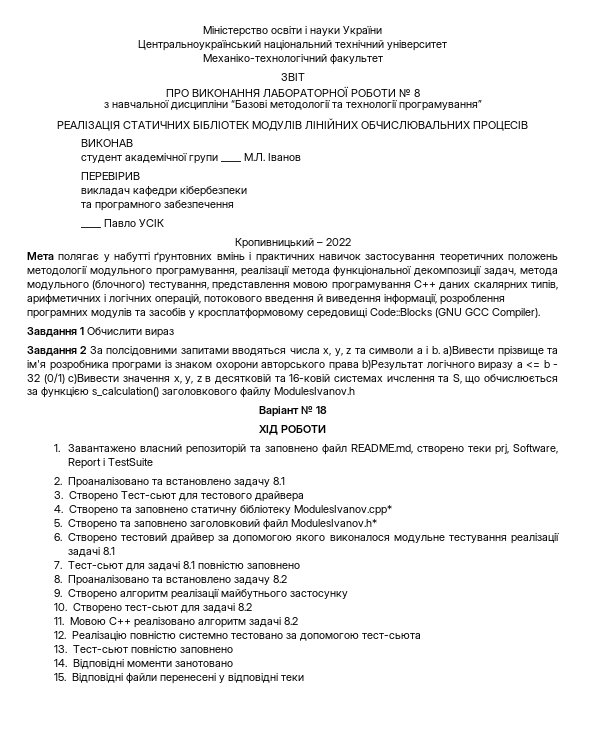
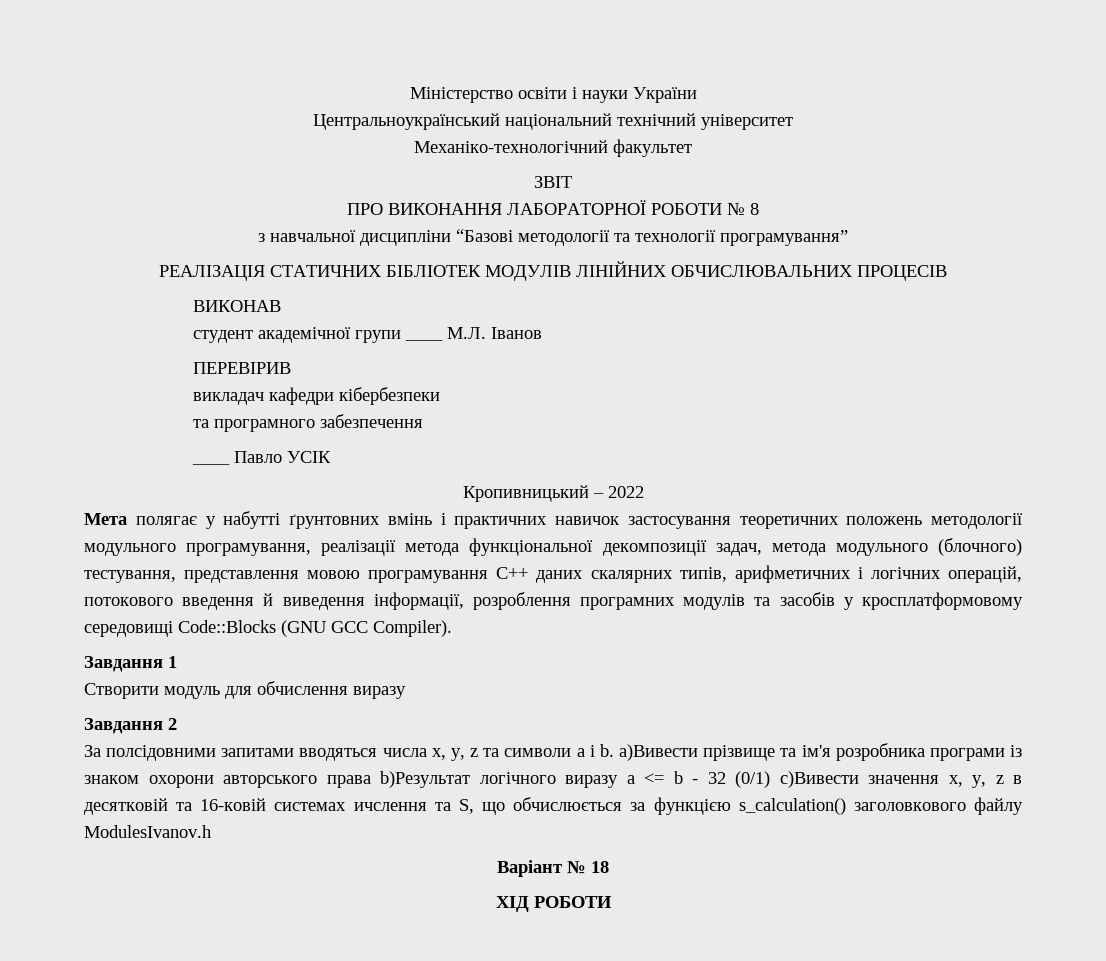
- Завдання 1 Обчислити вираз
+ Завдання 1
+ Створити модуль для обчислення виразу
- Завдання 2 За полсідовними запитами вводяться числа x, y, z та символи a i b. a)Вивести прізвище та ім'я розробника програми із знаком охорони авторського права b)Результат логічного виразу а <= b - 32 (0/1) c)Вивести значення x, y, z в десятковій та 16-ковій системах ичслення та S, що обчислюється за функцією s_calculation() заголовкового файлу ModulesIvanov.h
+ Завдання 2
+ За полсідовними запитами вводяться числа x, y, z та символи a i b. a)Вивести прізвище та ім'я розробника програми із знаком охорони авторського права b)Результат логічного виразу а <= b - 32 (0/1) c)Вивести значення x, y, z в десятковій та 16-ковій системах ичслення та S, що обчислюється за функцією s_calculation() заголовкового файлу ModulesIvanov.h
- 1. Завантажено власний репозиторій та заповнено файл README.md, створено теки prj, Software, Report і TestSuite
- 2. Проаналізовано та встановлено задачу 8.1
- 3. Створено Тест-сьют для тестового драйвера
- 4. Створено та заповнено статичну бібліотеку ModulesIvanov.cpp*
- 5. Cтворено та заповнено заголовковий файл ModulesIvanov.h*
- 6. Створено тестовий драйвер за допомогою якого виконалося модульне тестування реалізації задачі 8.1
- 7. Тест-сьют для задачі 8.1 повністю заповнено
- 8. Проаналізовано та встановлено задачу 8.2
- 9. Створено алгоритм реалізації майбутнього застосунку
- 10. Створено тест-сьют для задачі 8.2
- 11. Мовою С++ реалізовано алгоритм задачі 8.2
- 12. Реалізацію повністю системно тестовано за допомогою тест-сьюта
- 13. Тест-сьют повністю заповнено
- 14. Відповідні моменти занотовано
- 15. Відповідні файли перенесені у відповідні теки

